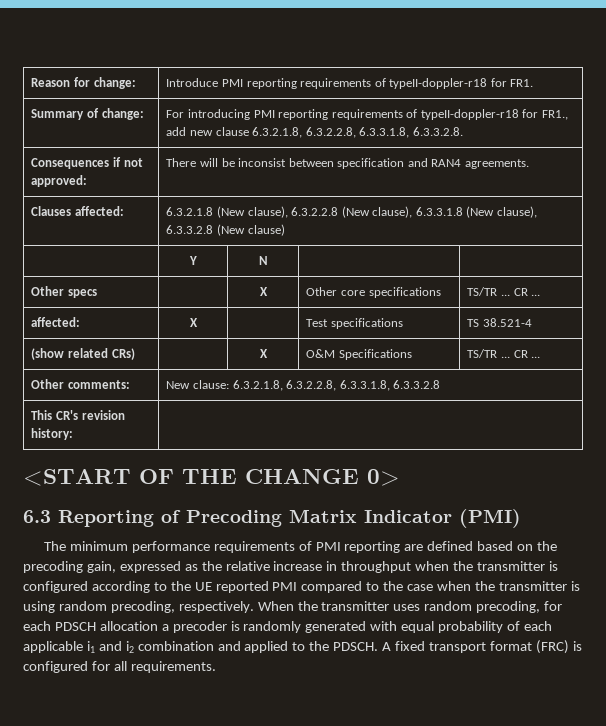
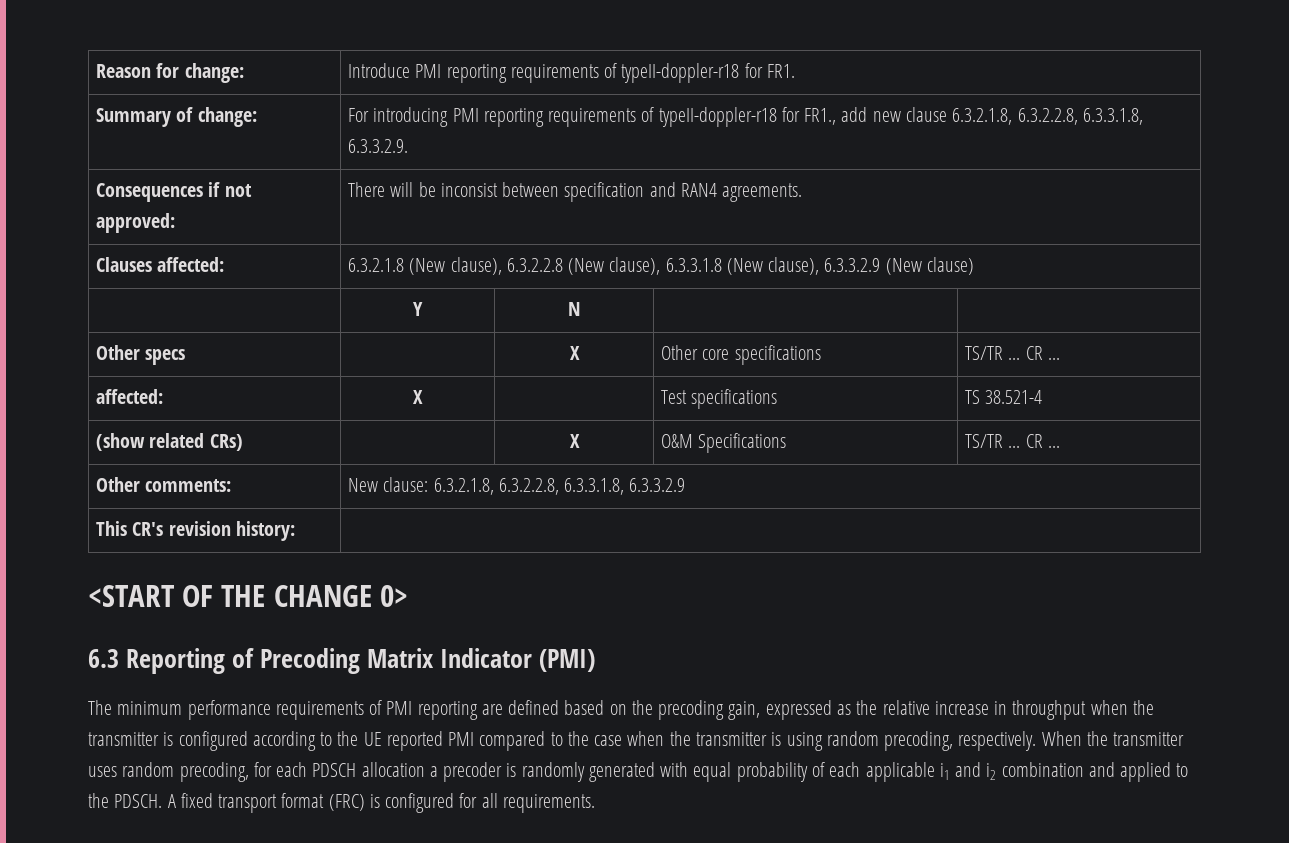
- Summary of change: | For introducing PMI reporting requirements of typeII-doppler-r18 for FR1., add new clause 6.3.2.1.8, 6.3.2.2.8, 6.3.3.1.8, 6.3.3.2.8.
+ Summary of change: | For introducing PMI reporting requirements of typeII-doppler-r18 for FR1., add new clause 6.3.2.1.8, 6.3.2.2.8, 6.3.3.1.8, 6.3.3.2.9.
- Clauses affected: | 6.3.2.1.8 (New clause), 6.3.2.2.8 (New clause), 6.3.3.1.8 (New clause), 6.3.3.2.8 (New clause)
+ Clauses affected: | 6.3.2.1.8 (New clause), 6.3.2.2.8 (New clause), 6.3.3.1.8 (New clause), 6.3.3.2.9 (New clause)
- Other comments: | New clause: 6.3.2.1.8, 6.3.2.2.8, 6.3.3.1.8, 6.3.3.2.8
+ Other comments: | New clause: 6.3.2.1.8, 6.3.2.2.8, 6.3.3.1.8, 6.3.3.2.9

